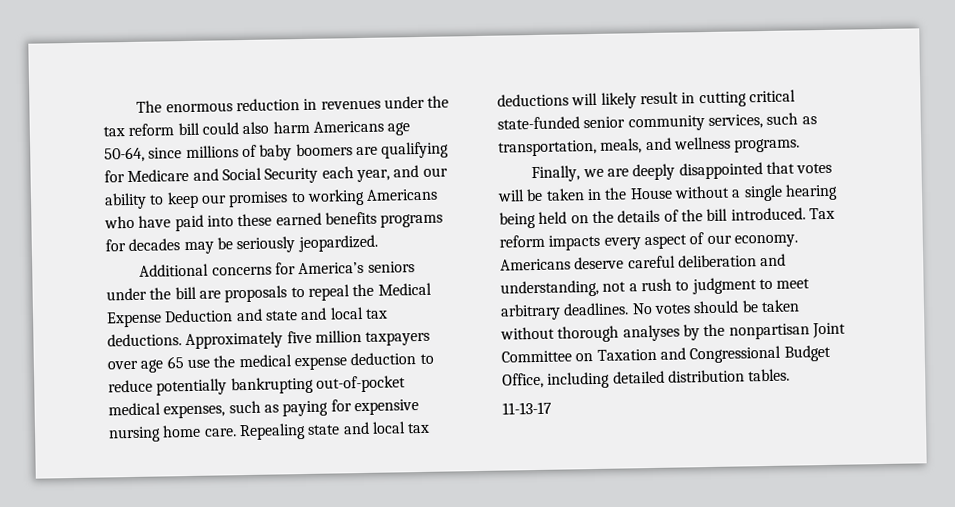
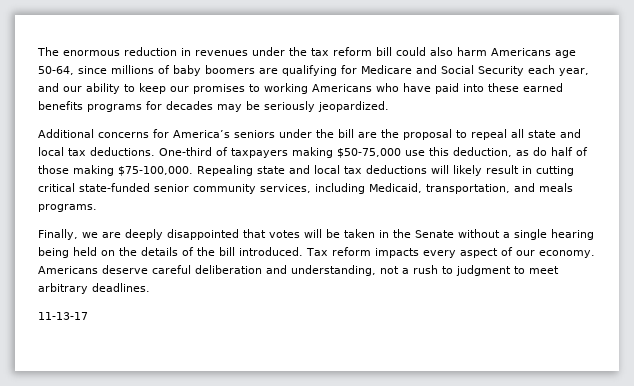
- Additional concerns for America’s seniors under the bill are proposals to repeal the Medical Expense Deduction and state and local tax deductions.
+ Additional concerns for America’s seniors under the bill are the proposal to repeal all state and local tax deductions.
- Approximately five million taxpayers over age 65 use the medical expense deduction to reduce potentially bankrupting out-of-pocket medical expenses, such as paying for expensive nursing home care.
+ One-third of taxpayers making $50-75,000 use this deduction, as do half of those making $75-100,000.
- Repealing state and local tax deductions will likely result in cutting critical state-funded senior community services, such as transportation, meals, and wellness programs.
+ Repealing state and local tax deductions will likely result in cutting critical state-funded senior community services, including Medicaid, transportation, and meals programs.
- Finally, we are deeply disappointed that votes will be taken in the House without a single hearing being held on the details of the bill introduced.
+ Finally, we are deeply disappointed that votes will be taken in the Senate without a single hearing being held on the details of the bill introduced.
- No votes should be taken without thorough analyses by the nonpartisan Joint Committee on Taxation and Congressional Budget Office, including detailed distribution tables.

